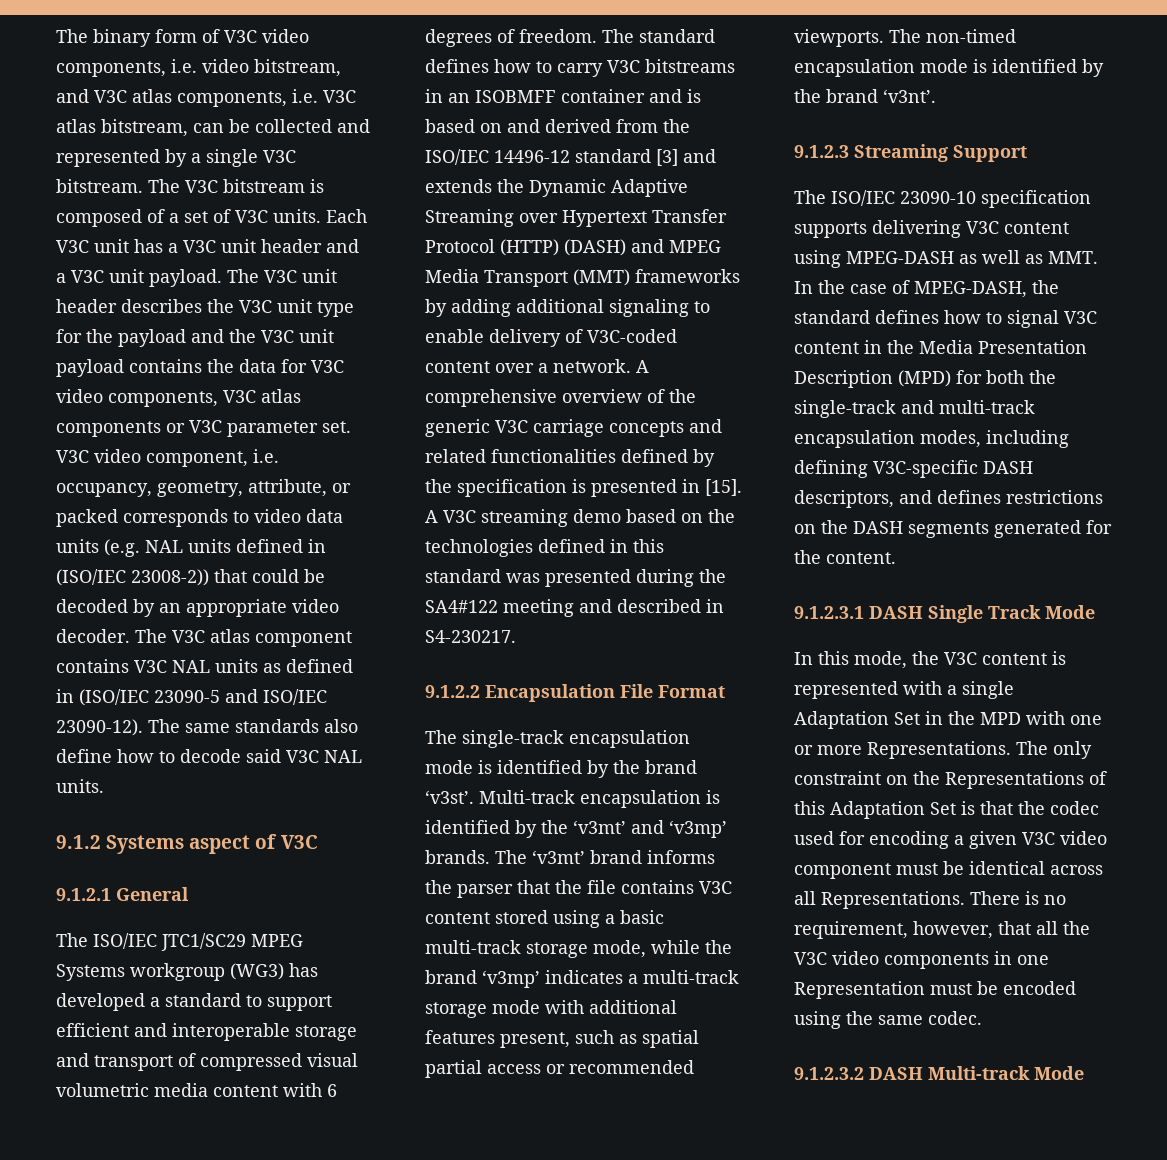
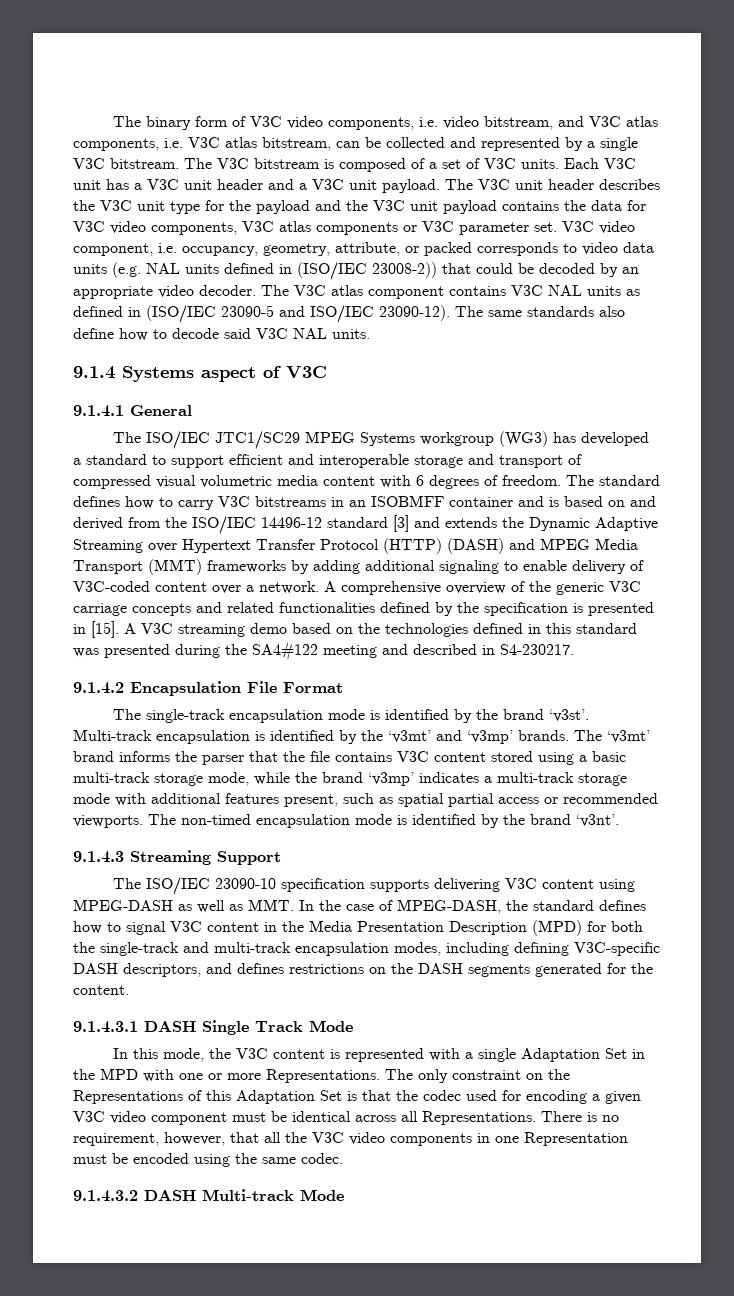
- 9.1.2 Systems aspect of V3C
+ 9.1.4 Systems aspect of V3C
- 9.1.2.1 General
+ 9.1.4.1 General
- 9.1.2.2 Encapsulation File Format
+ 9.1.4.2 Encapsulation File Format
- 9.1.2.3 Streaming Support
+ 9.1.4.3 Streaming Support
- 9.1.2.3.1 DASH Single Track Mode
+ 9.1.4.3.1 DASH Single Track Mode
- 9.1.2.3.2 DASH Multi-track Mode
+ 9.1.4.3.2 DASH Multi-track Mode

